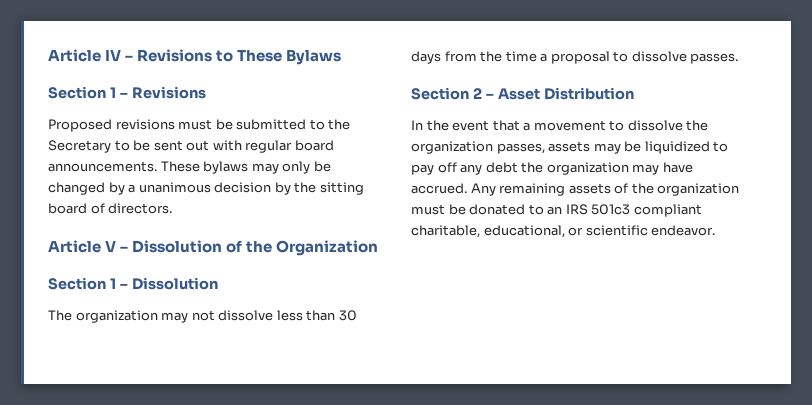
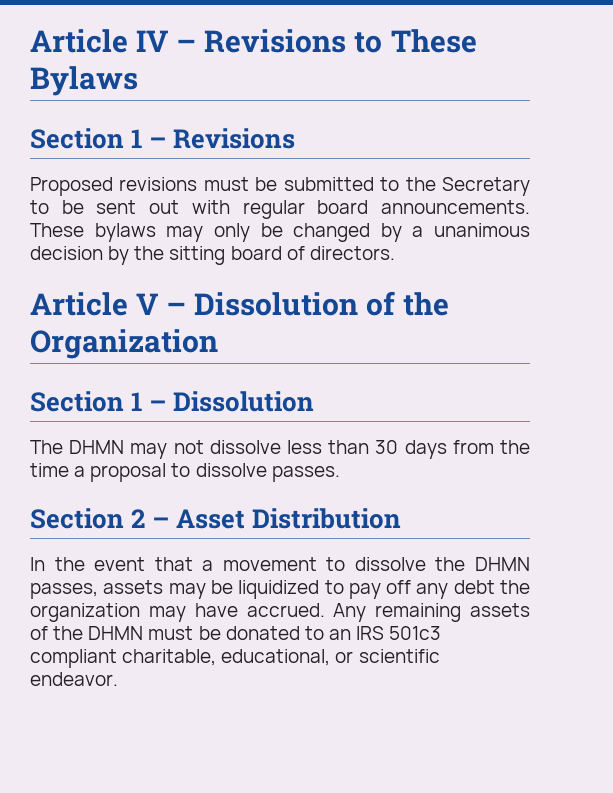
- The organization may not dissolve less than 30 days from the time a proposal to dissolve passes.
+ The DHMN may not dissolve less than 30 days from the time a proposal to dissolve passes.
- In the event that a movement to dissolve the organization passes, assets may be liquidized to pay off any debt the organization may have accrued.
+ In the event that a movement to dissolve the DHMN passes, assets may be liquidized to pay off any debt the organization may have accrued.
- Any remaining assets of the organization must be donated to an IRS 501c3 compliant charitable, educational, or scientific endeavor.
+ Any remaining assets of the DHMN must be donated to an IRS 501c3 compliant charitable, educational, or scientific endeavor.

